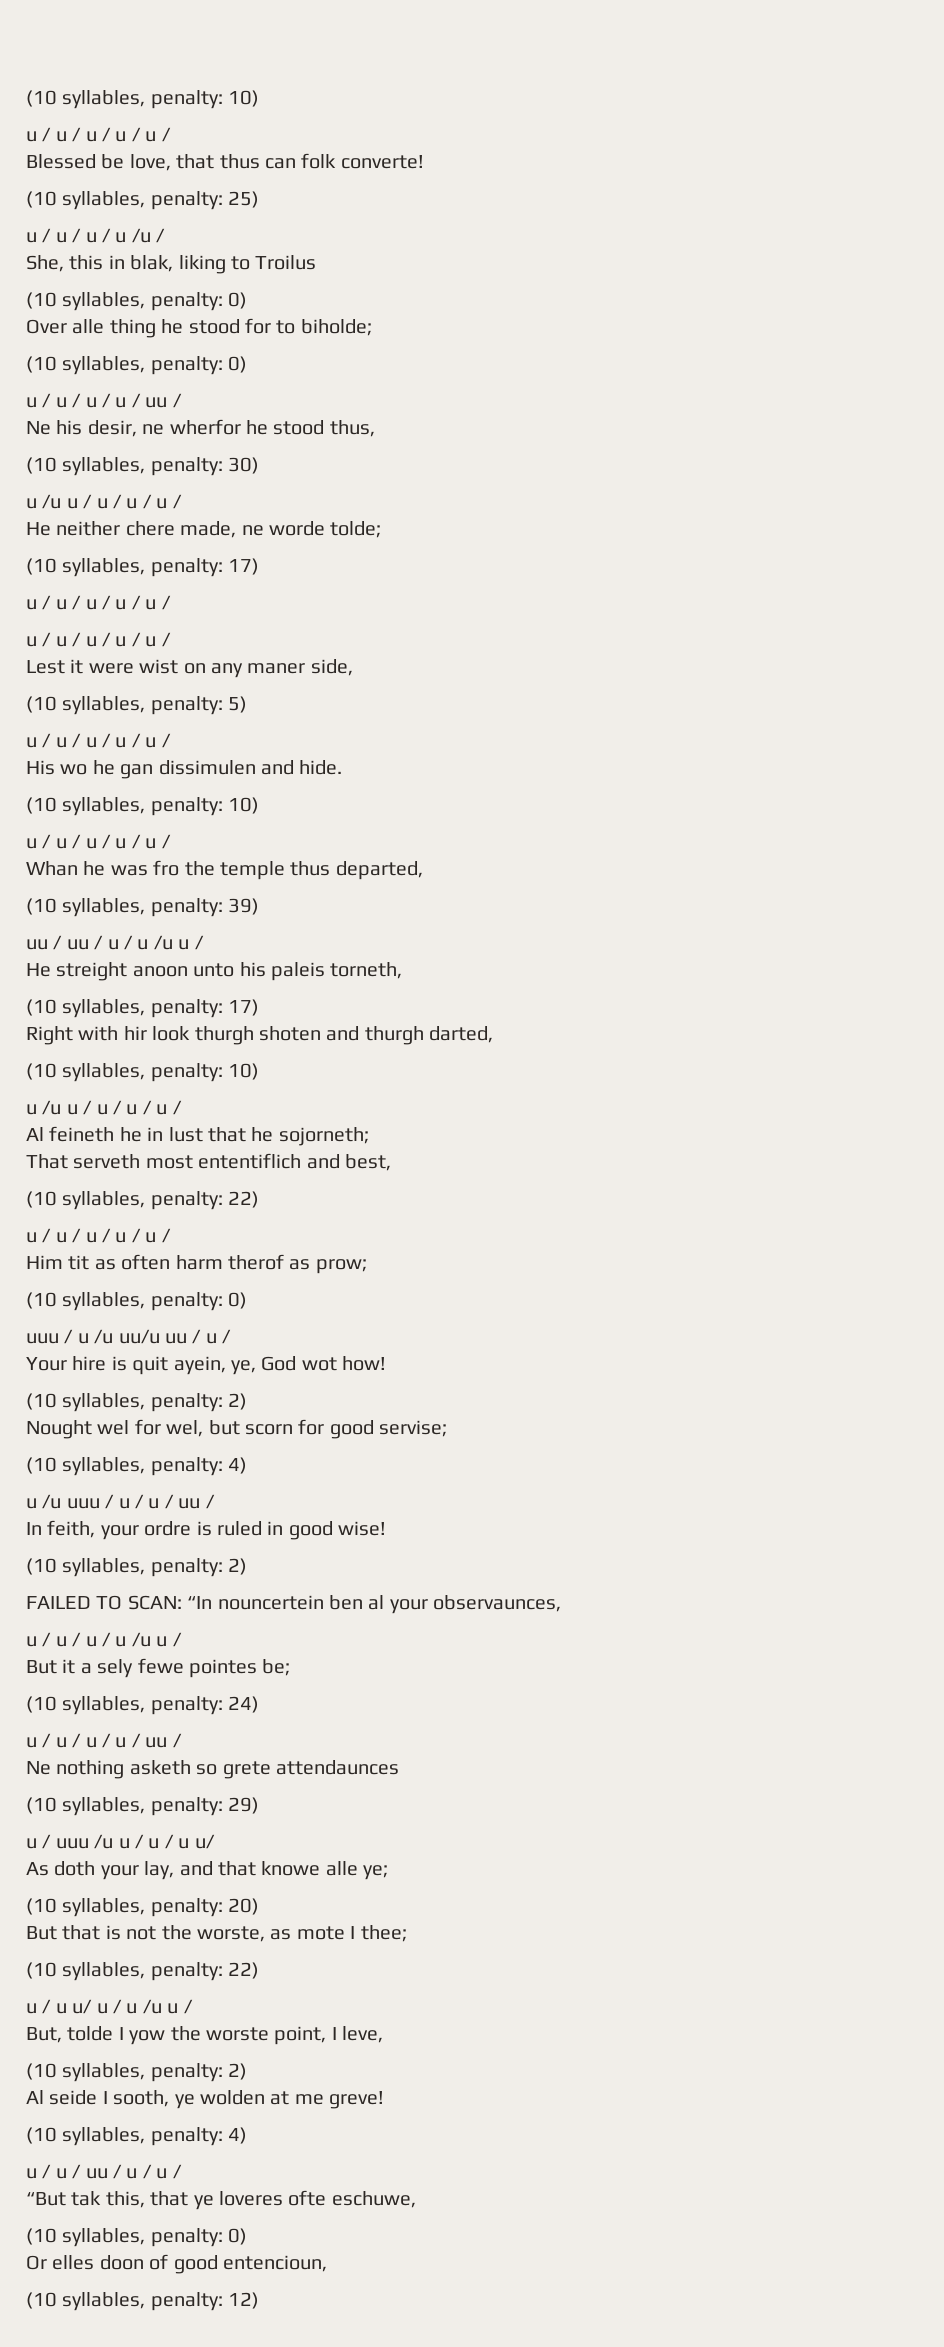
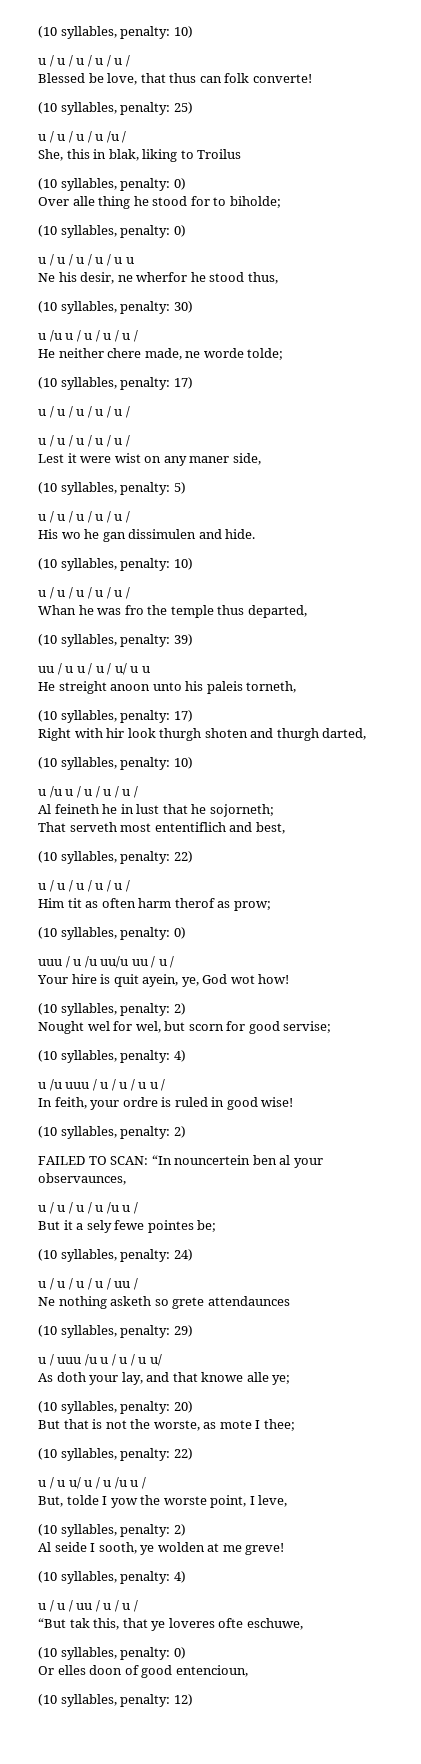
  Over alle thing he stood for to biholde;
  (10 syllables, penalty: 0)
- u / u / u / u / uu /
+ u / u / u / u / u u
- uu / uu / u / u /u u /
+ uu / u u / u / u/ u u
- u /u uuu / u / u / uu /
+ u /u uuu / u / u / u u /

